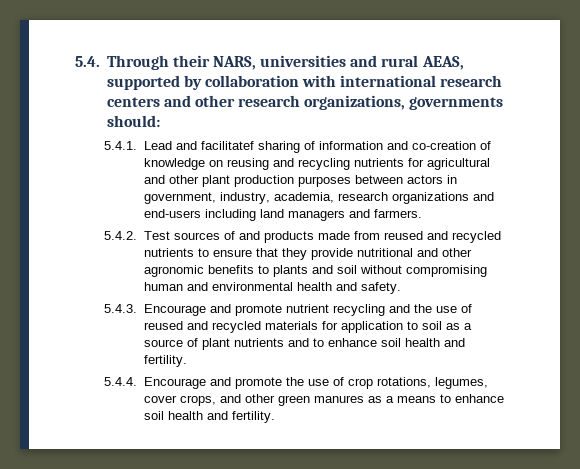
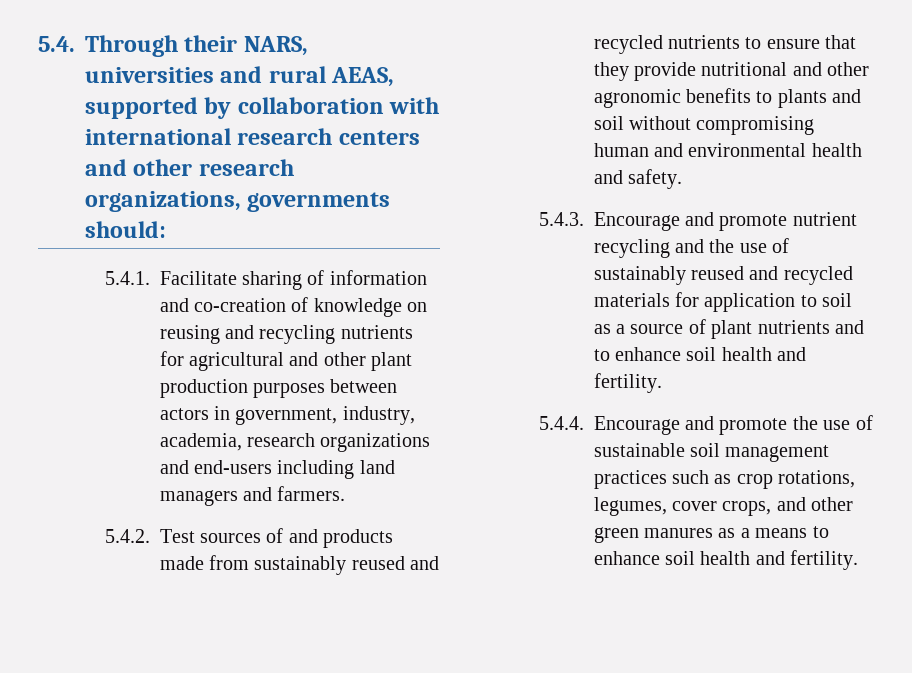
- 5.4.1. Lead and facilitatef sharing of information and co-creation of knowledge on reusing and recycling nutrients for agricultural and other plant production purposes between actors in government, industry, academia, research organizations and end-users including land managers and farmers.
+ 5.4.1. Facilitate sharing of information and co-creation of knowledge on reusing and recycling nutrients for agricultural and other plant production purposes between actors in government, industry, academia, research organizations and end-users including land managers and farmers.
- 5.4.2. Test sources of and products made from reused and recycled nutrients to ensure that they provide nutritional and other agronomic benefits to plants and soil without compromising human and environmental health and safety.
+ 5.4.2. Test sources of and products made from sustainably reused and recycled nutrients to ensure that they provide nutritional and other agronomic benefits to plants and soil without compromising human and environmental health and safety.
- 5.4.3. Encourage and promote nutrient recycling and the use of reused and recycled materials for application to soil as a source of plant nutrients and to enhance soil health and fertility.
+ 5.4.3. Encourage and promote nutrient recycling and the use of sustainably reused and recycled materials for application to soil as a source of plant nutrients and to enhance soil health and fertility.
- 5.4.4. Encourage and promote the use of crop rotations, legumes, cover crops, and other green manures as a means to enhance soil health and fertility.
+ 5.4.4. Encourage and promote the use of sustainable soil management practices such as crop rotations, legumes, cover crops, and other green manures as a means to enhance soil health and fertility.

